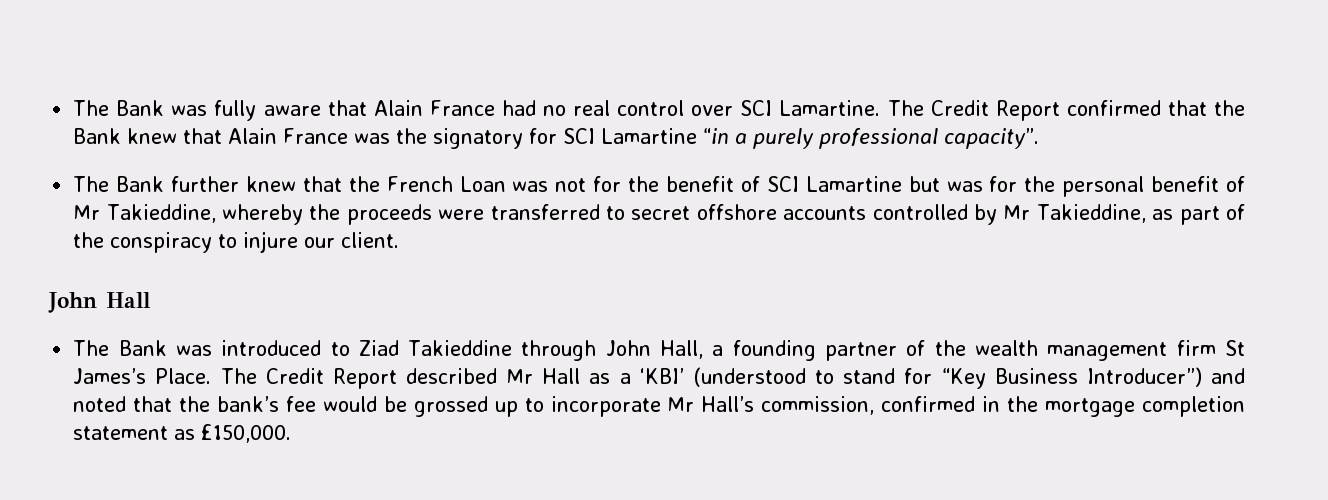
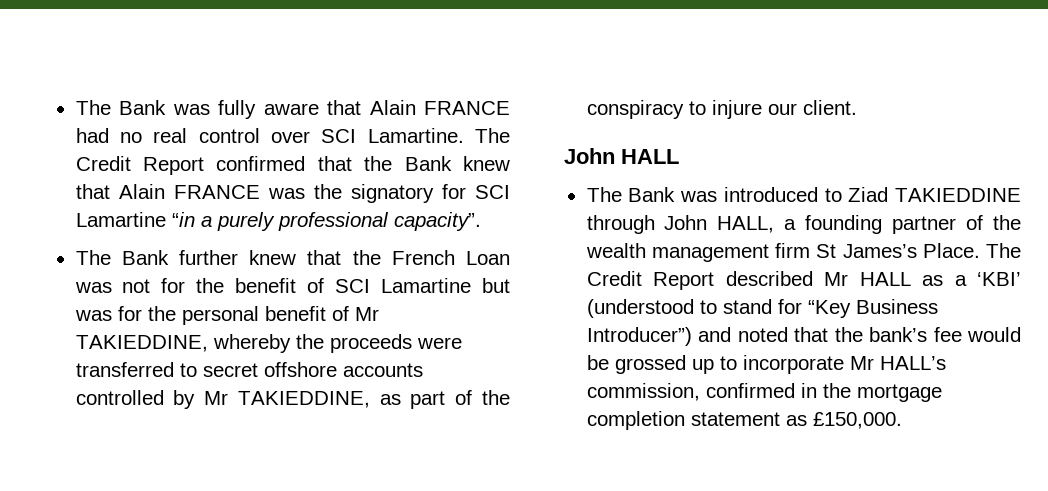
- The Bank was fully aware that Alain France had no real control over SCI Lamartine.
+ The Bank was fully aware that Alain FRANCE had no real control over SCI Lamartine.
- The Credit Report confirmed that the Bank knew that Alain France was the signatory for SCI Lamartine “in a purely professional capacity”.
+ The Credit Report confirmed that the Bank knew that Alain FRANCE was the signatory for SCI Lamartine “in a purely professional capacity”.
- The Bank further knew that the French Loan was not for the benefit of SCI Lamartine but was for the personal benefit of Mr Takieddine, whereby the proceeds were transferred to secret offshore accounts controlled by Mr Takieddine, as part of the conspiracy to injure our client.
+ The Bank further knew that the French Loan was not for the benefit of SCI Lamartine but was for the personal benefit of Mr TAKIEDDINE, whereby the proceeds were transferred to secret offshore accounts controlled by Mr TAKIEDDINE, as part of the conspiracy to injure our client.
- John Hall
+ John HALL
- The Bank was introduced to Ziad Takieddine through John Hall, a founding partner of the wealth management firm St James’s Place.
+ The Bank was introduced to Ziad TAKIEDDINE through John HALL, a founding partner of the wealth management firm St James’s Place.
- The Credit Report described Mr Hall as a ‘KBI’ (understood to stand for “Key Business Introducer”) and noted that the bank’s fee would be grossed up to incorporate Mr Hall’s commission, confirmed in the mortgage completion statement as £150,000.
+ The Credit Report described Mr HALL as a ‘KBI’ (understood to stand for “Key Business Introducer”) and noted that the bank’s fee would be grossed up to incorporate Mr HALL’s commission, confirmed in the mortgage completion statement as £150,000.

